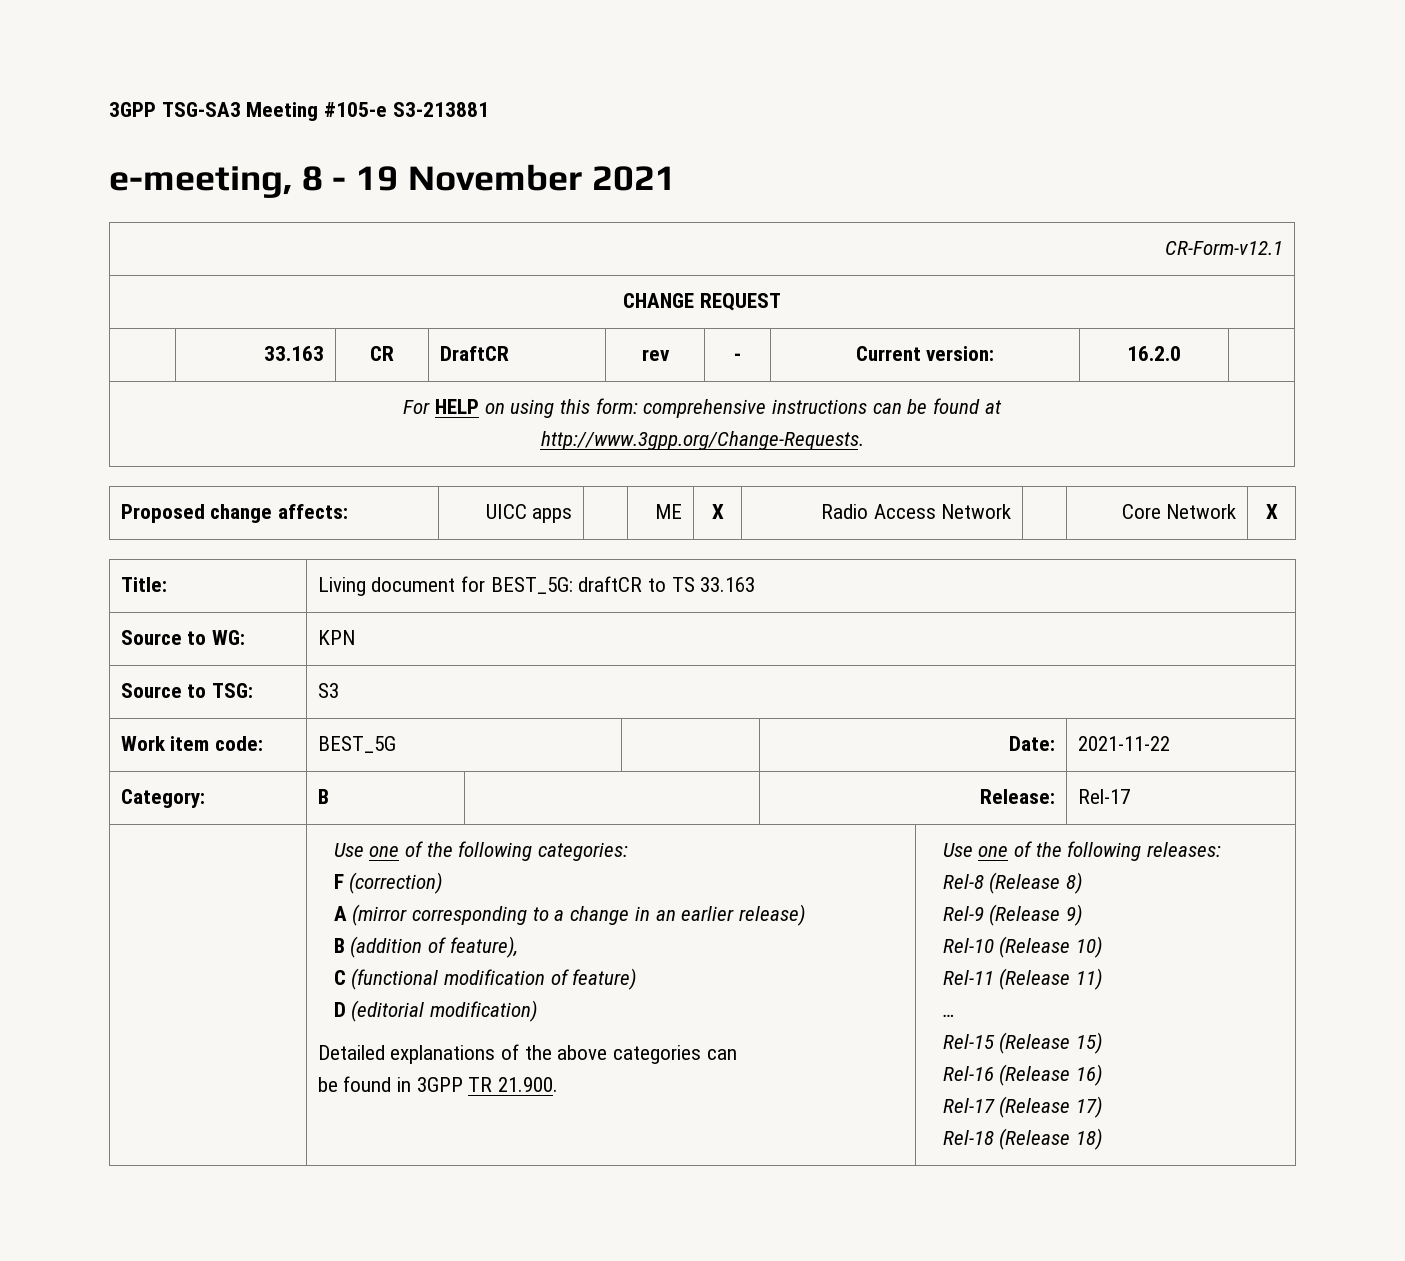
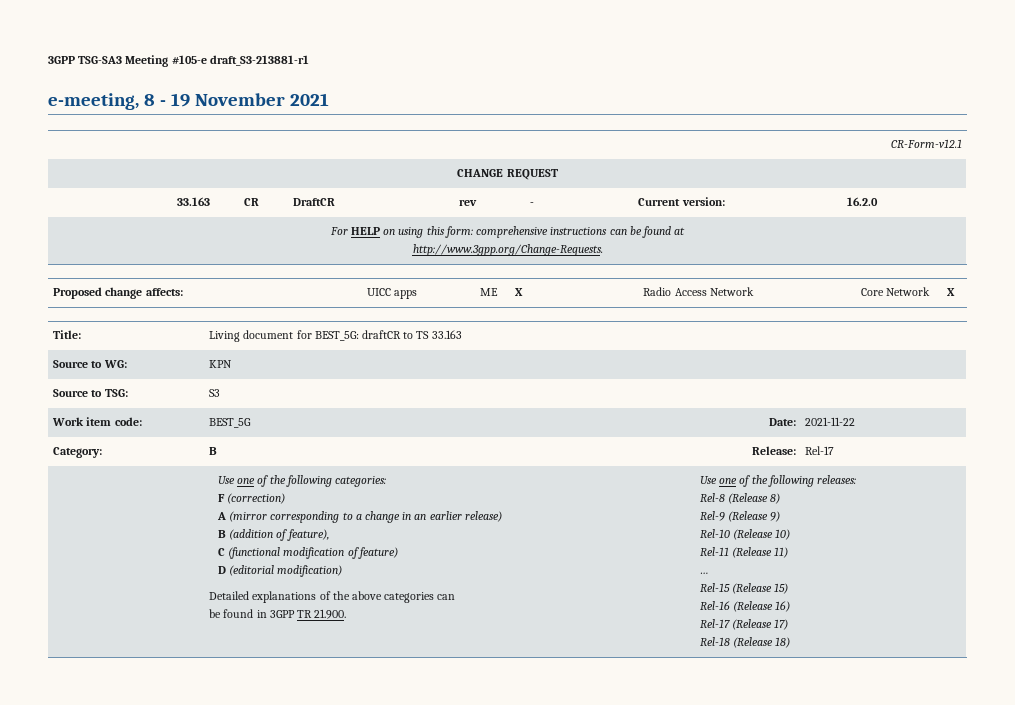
- 3GPP TSG-SA3 Meeting #105-e S3-213881
+ 3GPP TSG-SA3 Meeting #105-e draft_S3-213881-r1

